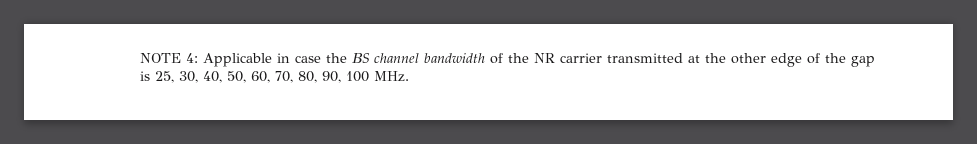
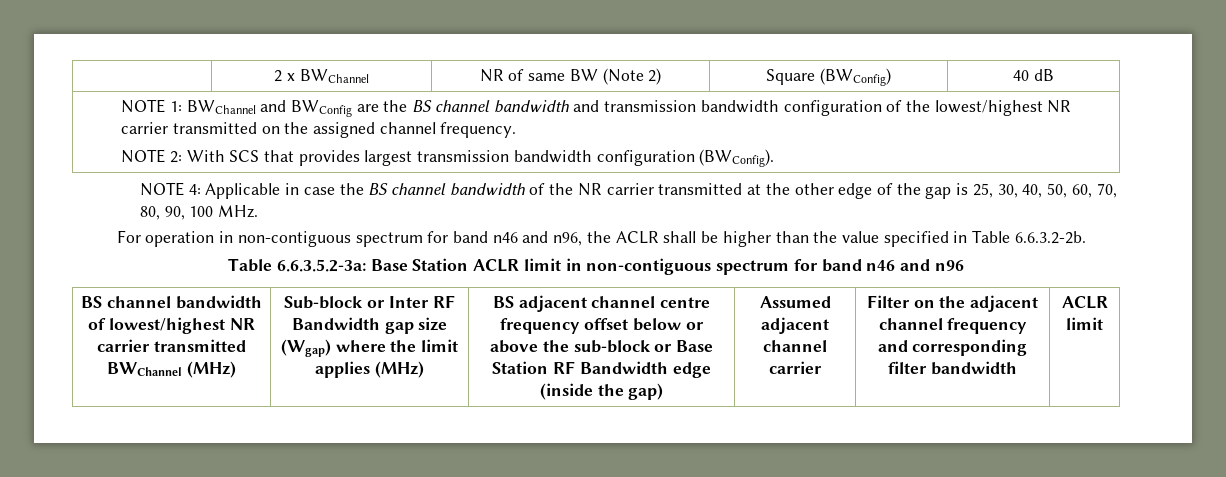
+ | 2 x BWChannel | NR of same BW (Note 2) | Square (BWConfig) | 40 dB
+ NOTE 1: BWChannel and BWConfig are the BS channel bandwidth and transmission bandwidth configuration of the lowest/highest NR carrier transmitted on the assigned channel frequency.
+ NOTE 2: With SCS that provides largest transmission bandwidth configuration (BWConfig).
+ For operation in non-contiguous spectrum for band n46 and n96, the ACLR shall be higher than the value specified in Table 6.6.3.2-2b.
+ Table 6.6.3.5.2-3a: Base Station ACLR limit in non-contiguous spectrum for band n46 and n96
+ BS channel bandwidth of lowest/highest NR carrier transmitted BWChannel (MHz) | Sub-block or Inter RF Bandwidth gap size (Wgap) where the limit applies (MHz) | BS adjacent channel centre frequency offset below or above the sub-block or Base Station RF Bandwidth edge (inside the gap) | Assumed adjacent channel carrier | Filter on the adjacent channel frequency and corresponding filter bandwidth | ACLR limit

